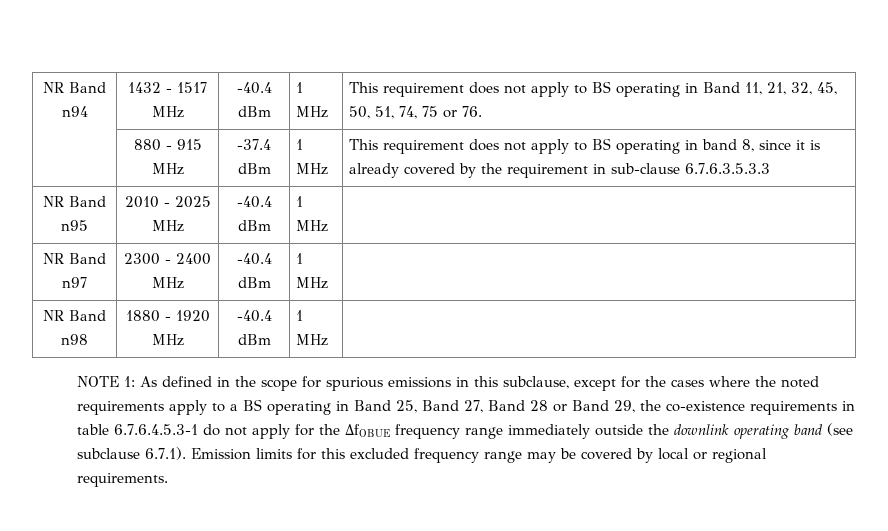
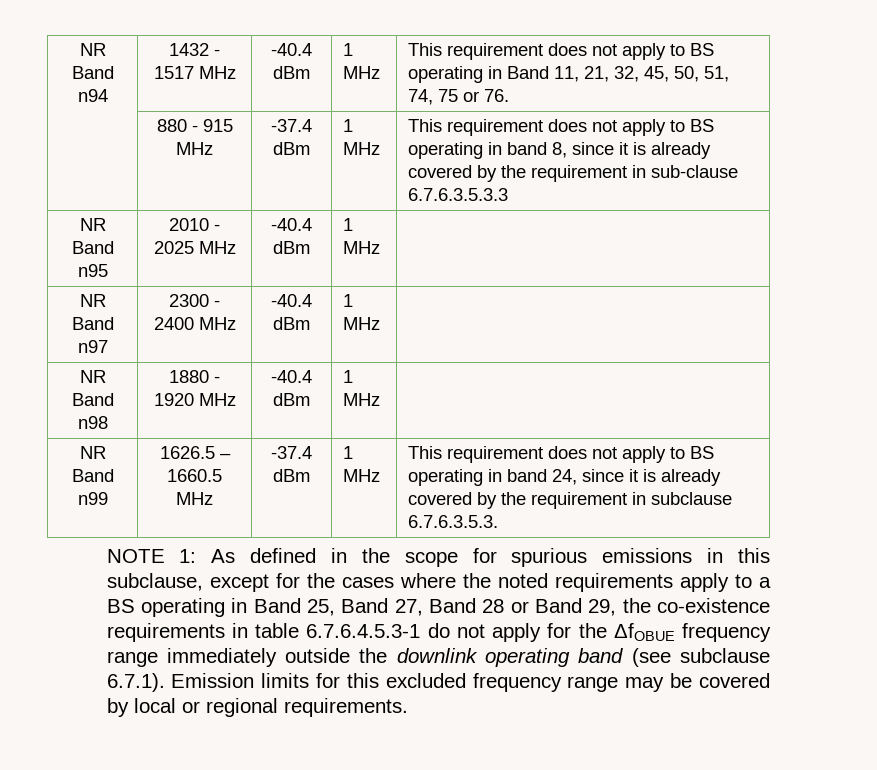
+ NR Band n99 | 1626.5 – 1660.5 MHz | -37.4 dBm | 1 MHz | This requirement does not apply to BS operating in band 24, since it is already covered by the requirement in subclause 6.7.6.3.5.3.

